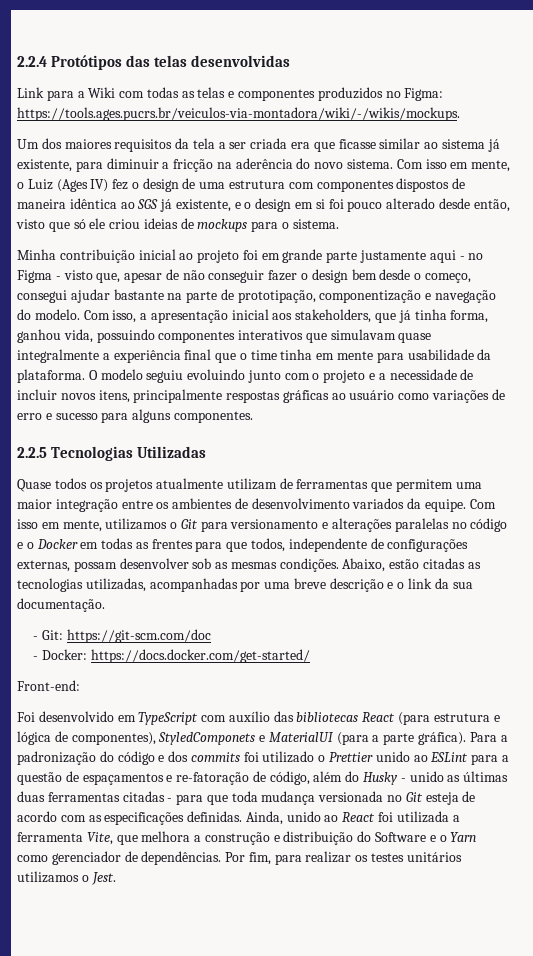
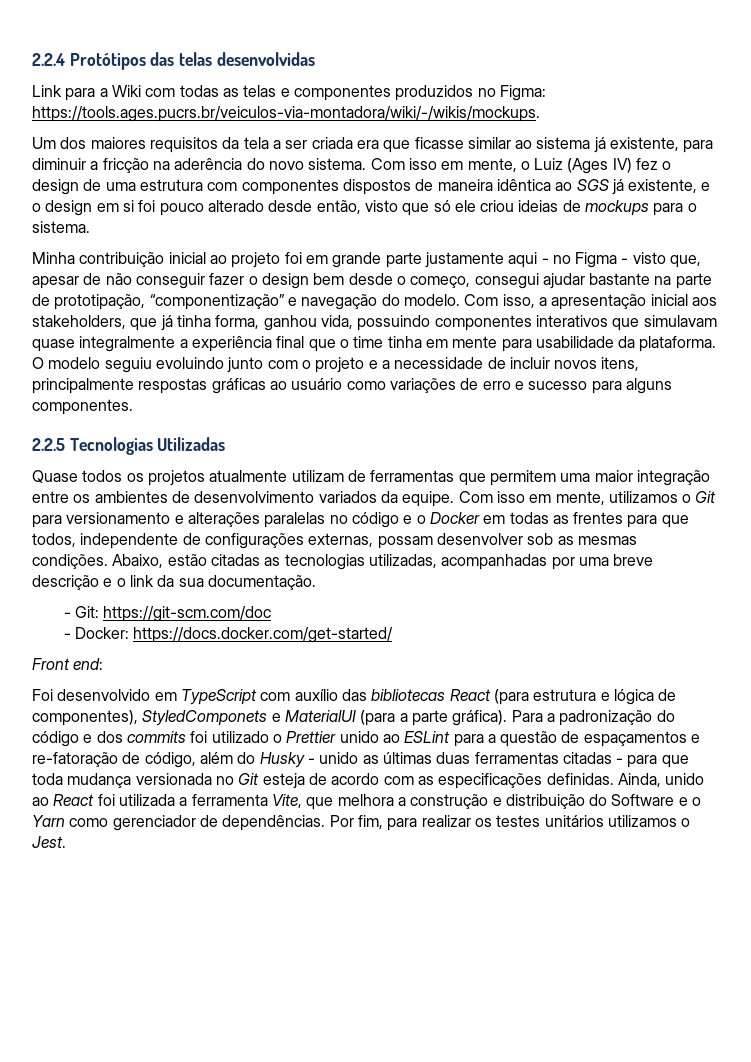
- Minha contribuição inicial ao projeto foi em grande parte justamente aqui - no Figma - visto que, apesar de não conseguir fazer o design bem desde o começo, consegui ajudar bastante na parte de prototipação, componentização e navegação do modelo.
+ Minha contribuição inicial ao projeto foi em grande parte justamente aqui - no Figma - visto que, apesar de não conseguir fazer o design bem desde o começo, consegui ajudar bastante na parte de prototipação, “componentização” e navegação do modelo.
- Front-end:
+ Front end:

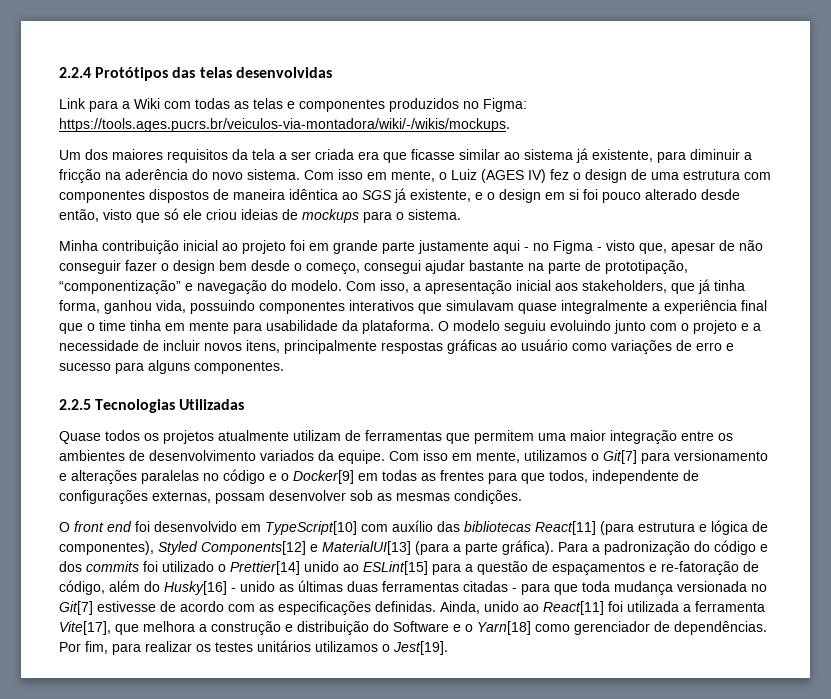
- Com isso em mente, o Luiz (Ages IV) fez o design de uma estrutura com componentes dispostos de maneira idêntica ao SGS já existente, e o design em si foi pouco alterado desde então, visto que só ele criou ideias de mockups para o sistema.
+ Com isso em mente, o Luiz (AGES IV) fez o design de uma estrutura com componentes dispostos de maneira idêntica ao SGS já existente, e o design em si foi pouco alterado desde então, visto que só ele criou ideias de mockups para o sistema.
- Com isso em mente, utilizamos o Git para versionamento e alterações paralelas no código e o Docker em todas as frentes para que todos, independente de configurações externas, possam desenvolver sob as mesmas condições. Abaixo, estão citadas as tecnologias utilizadas, acompanhadas por uma breve descrição e o link da sua documentação.
- - Git: https://git-scm.com/doc
- - Docker: https://docs.docker.com/get-started/
- Front end:
- Foi desenvolvido em TypeScript com auxílio das bibliotecas React (para estrutura e lógica de componentes), StyledComponets e MaterialUI (para a parte gráfica).
+ Com isso em mente, utilizamos o Git[7] para versionamento e alterações paralelas no código e o Docker[9] em todas as frentes para que todos, independente de configurações externas, possam desenvolver sob as mesmas condições.
+ O front end foi desenvolvido em TypeScript[10] com auxílio das bibliotecas React[11] (para estrutura e lógica de componentes), Styled Components[12] e MaterialUI[13] (para a parte gráfica).
- Para a padronização do código e dos commits foi utilizado o Prettier unido ao ESLint para a questão de espaçamentos e re-fatoração de código, além do Husky - unido as últimas duas ferramentas citadas - para que toda mudança versionada no Git esteja de acordo com as especificações definidas.
+ Para a padronização do código e dos commits foi utilizado o Prettier[14] unido ao ESLint[15] para a questão de espaçamentos e re-fatoração de código, além do Husky[16] - unido as últimas duas ferramentas citadas - para que toda mudança versionada no Git[7] estivesse de acordo com as especificações definidas.
- Ainda, unido ao React foi utilizada a ferramenta Vite, que melhora a construção e distribuição do Software e o Yarn como gerenciador de dependências.
+ Ainda, unido ao React[11] foi utilizada a ferramenta Vite[17], que melhora a construção e distribuição do Software e o Yarn[18] como gerenciador de dependências.
- Por fim, para realizar os testes unitários utilizamos o Jest.
+ Por fim, para realizar os testes unitários utilizamos o Jest[19].

